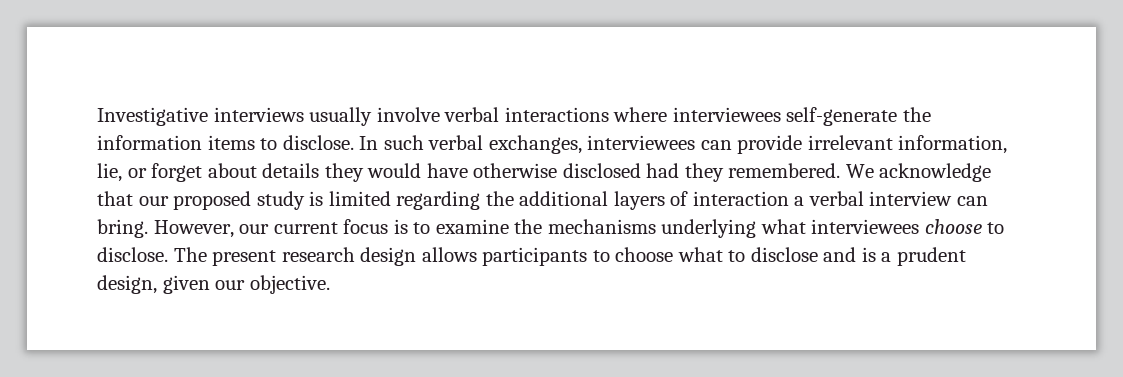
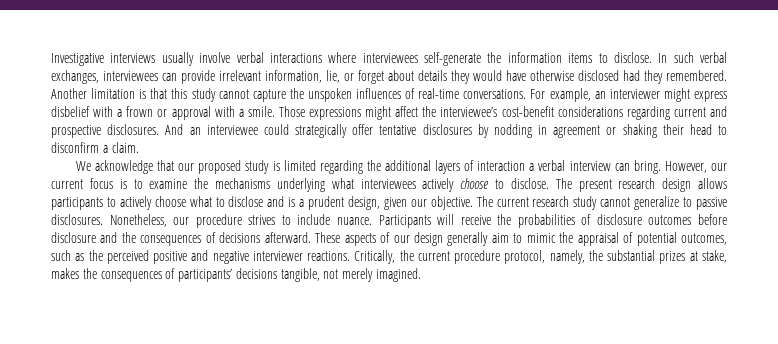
- In such verbal exchanges, interviewees can provide irrelevant information, lie, or forget about details they would have otherwise disclosed had they remembered. We acknowledge that our proposed study is limited regarding the additional layers of interaction a verbal interview can bring.
+ In such verbal exchanges, interviewees can provide irrelevant information, lie, or forget about details they would have otherwise disclosed had they remembered. Another limitation is that this study cannot capture the unspoken influences of real-time conversations. For example, an interviewer might express disbelief with a frown or approval with a smile. Those expressions might affect the interviewee’s cost-benefit considerations regarding current and prospective disclosures. And an interviewee could strategically offer tentative disclosures by nodding in agreement or shaking their head to disconfirm a claim.
+ We acknowledge that our proposed study is limited regarding the additional layers of interaction a verbal interview can bring.
- However, our current focus is to examine the mechanisms underlying what interviewees choose to disclose.
+ However, our current focus is to examine the mechanisms underlying what interviewees actively choose to disclose.
- The present research design allows participants to choose what to disclose and is a prudent design, given our objective.
+ The present research design allows participants to actively choose what to disclose and is a prudent design, given our objective.
+ The current research study cannot generalize to passive disclosures. Nonetheless, our procedure strives to include nuance. Participants will receive the probabilities of disclosure outcomes before disclosure and the consequences of decisions afterward. These aspects of our design generally aim to mimic the appraisal of potential outcomes, such as the perceived positive and negative interviewer reactions. Critically, the current procedure protocol, namely, the substantial prizes at stake, makes the consequences of participants’ decisions tangible, not merely imagined.

